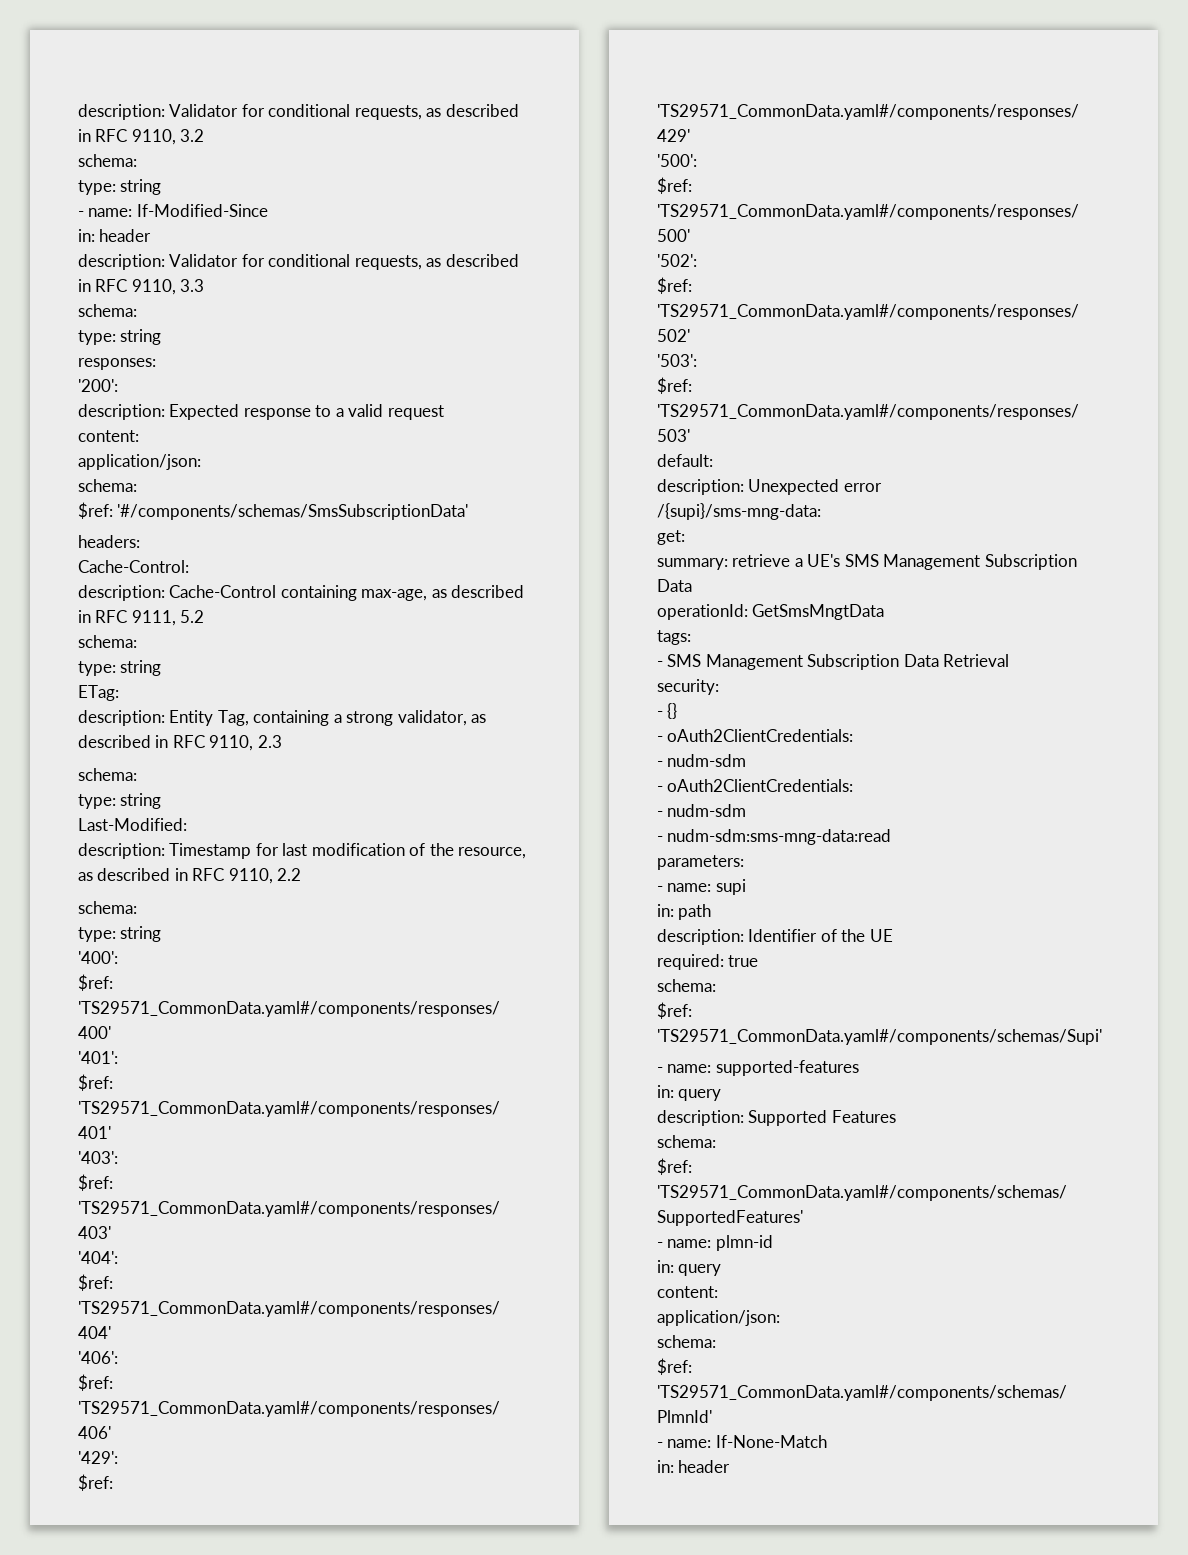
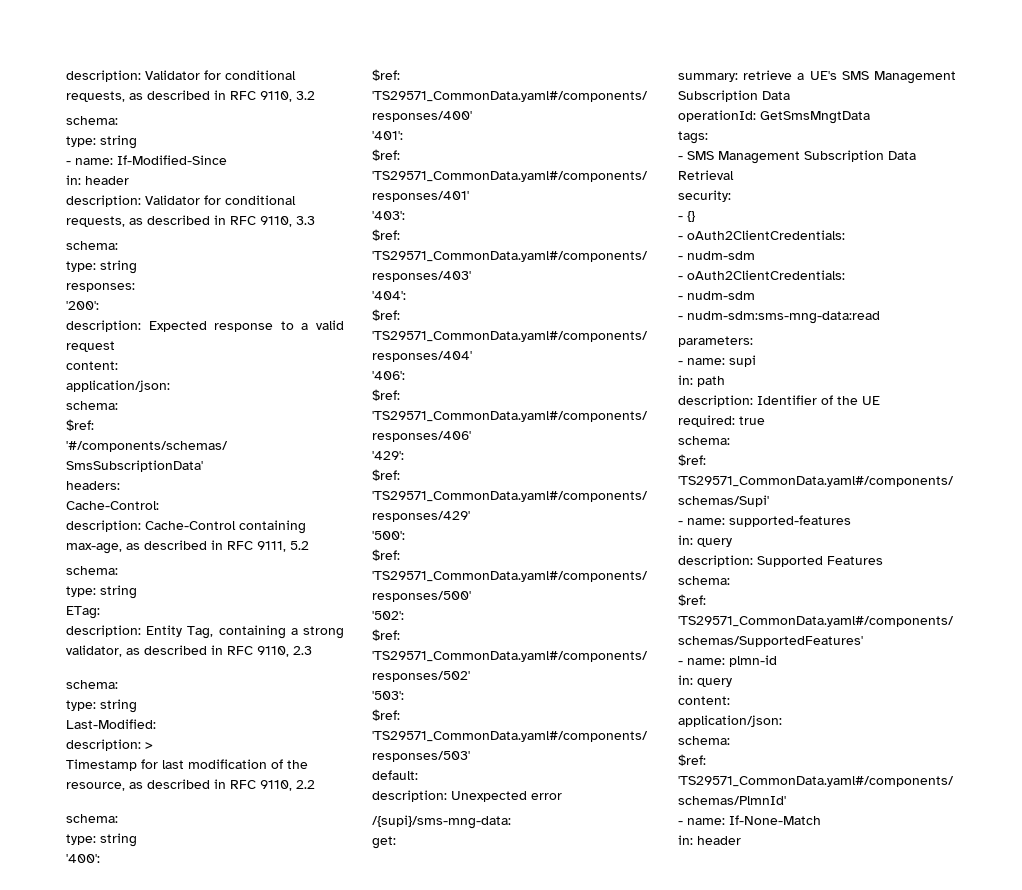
- description: Timestamp for last modification of the resource, as described in RFC 9110, 2.2
+ description: >
+ Timestamp for last modification of the resource, as described in RFC 9110, 2.2

